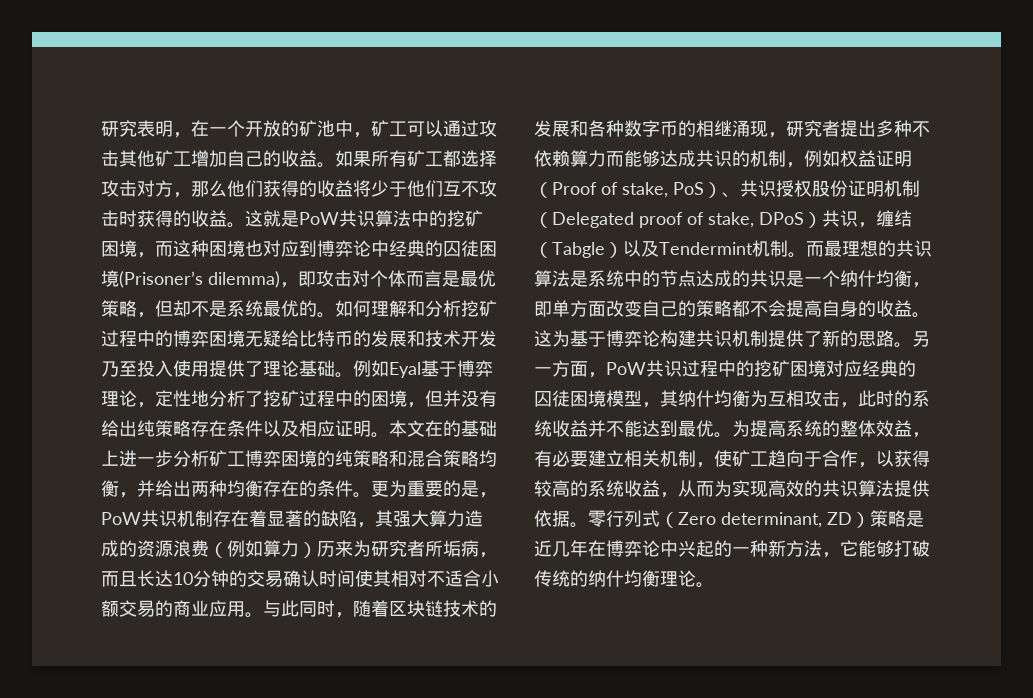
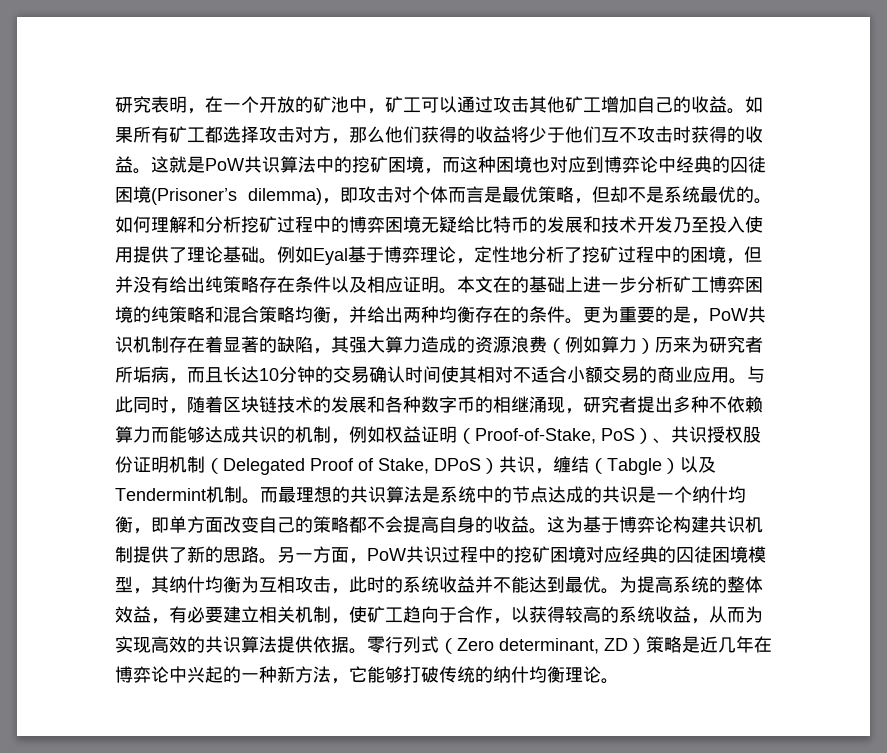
- 与此同时，随着区块链技术的发展和各种数字币的相继涌现，研究者提出多种不依赖算力而能够达成共识的机制，例如权益证明（Proof of stake, PoS）、共识授权股份证明机制（Delegated proof of stake, DPoS）共识，缠结（Tabgle）以及Tendermint机制。
+ 与此同时，随着区块链技术的发展和各种数字币的相继涌现，研究者提出多种不依赖算力而能够达成共识的机制，例如权益证明（Proof-of-Stake, PoS）、共识授权股份证明机制（Delegated Proof of Stake, DPoS）共识，缠结（Tabgle）以及Tendermint机制。

